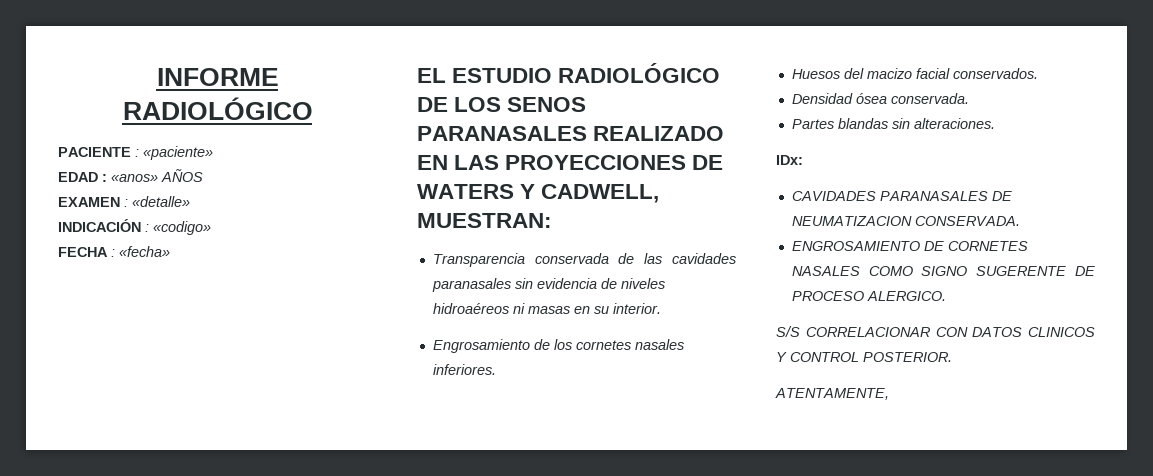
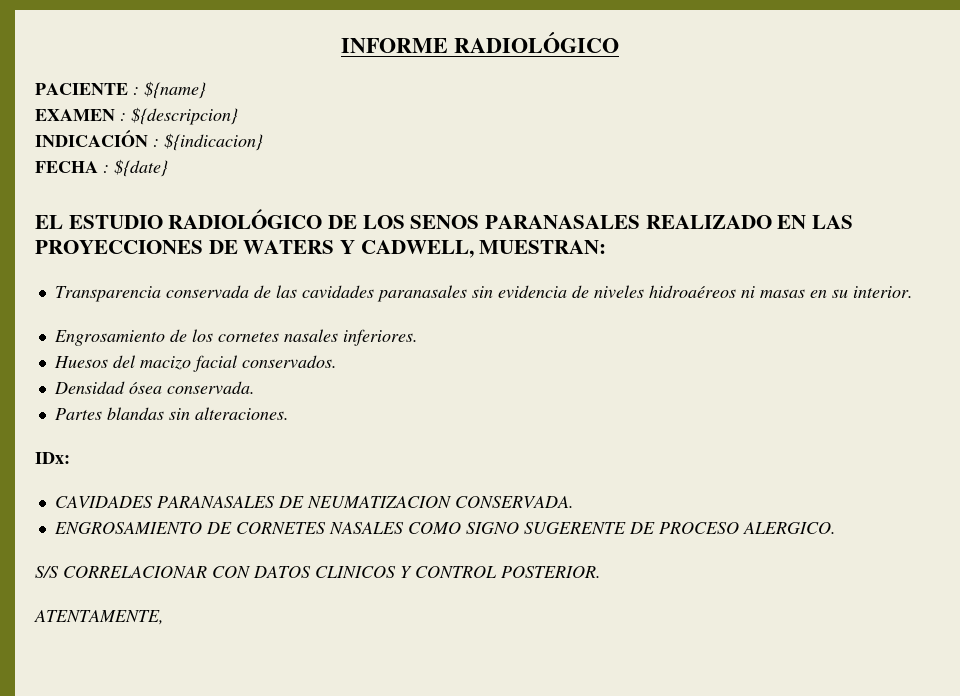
- PACIENTE : «paciente»
- EDAD : «anos» AÑOS
+ PACIENTE : ${name}
- EXAMEN : «detalle»
+ EXAMEN : ${descripcion}
- INDICACIÓN : «codigo»
+ INDICACIÓN : ${indicacion}
- FECHA : «fecha»
+ FECHA : ${date}

